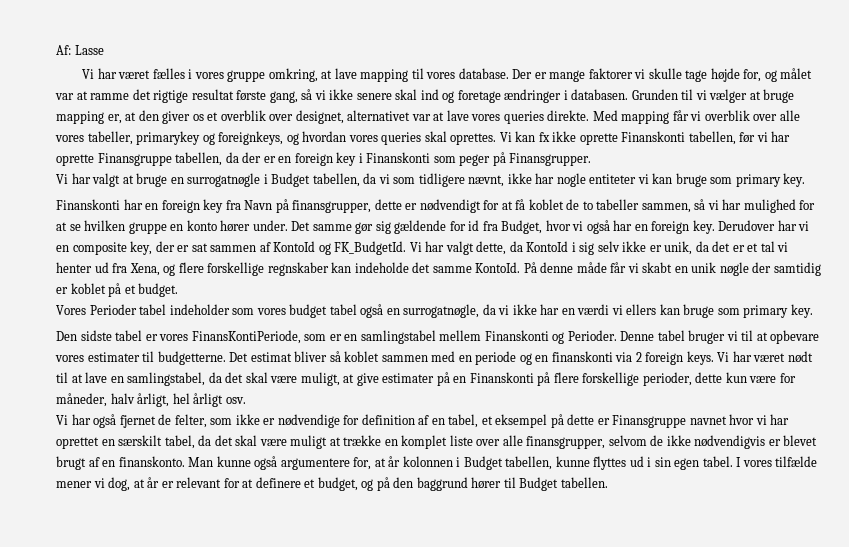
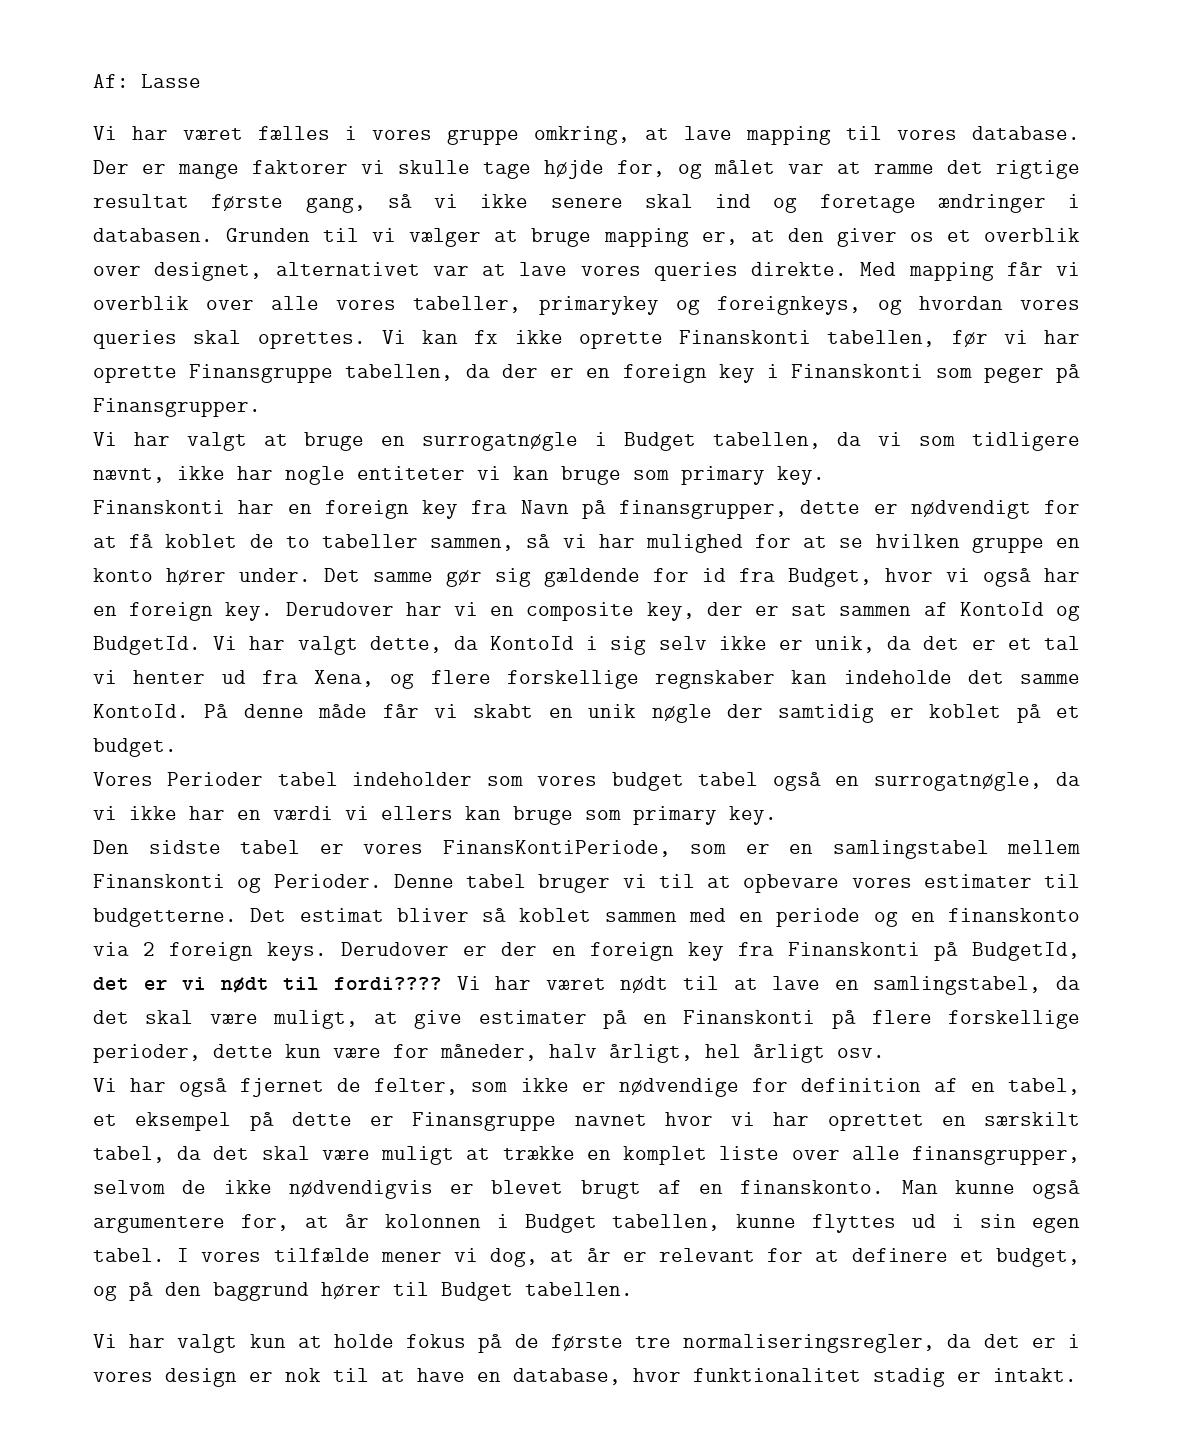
- Derudover har vi en composite key, der er sat sammen af KontoId og FK_BudgetId.
+ Derudover har vi en composite key, der er sat sammen af KontoId og BudgetId.
- Det estimat bliver så koblet sammen med en periode og en finanskonti via 2 foreign keys.
+ Det estimat bliver så koblet sammen med en periode og en finanskonto via 2 foreign keys.
+ Derudover er der en foreign key fra Finanskonti på BudgetId, det er vi nødt til fordi????
+ Vi har valgt kun at holde fokus på de første tre normaliseringsregler, da det er i vores design er nok til at have en database, hvor funktionalitet stadig er intakt.

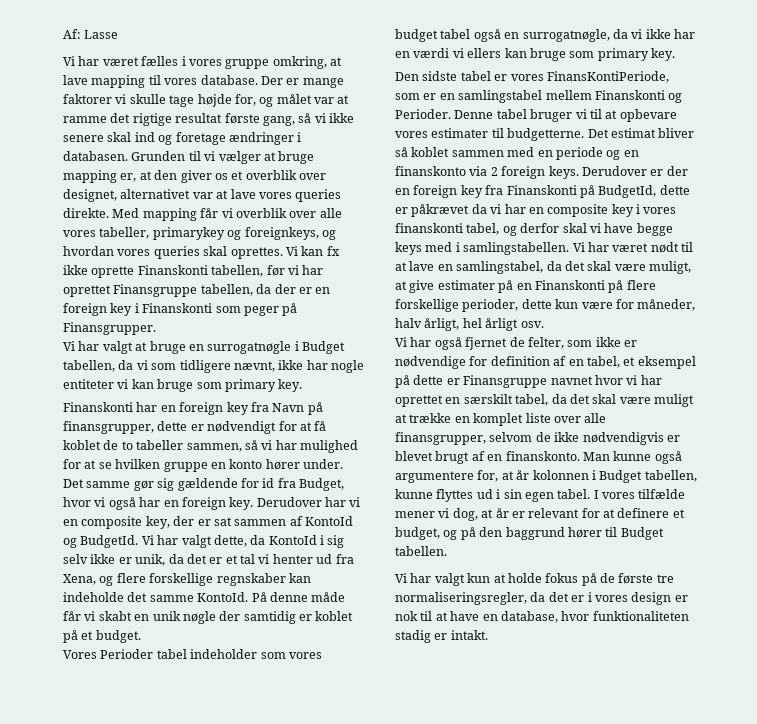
- Vi kan fx ikke oprette Finanskonti tabellen, før vi har oprette Finansgruppe tabellen, da der er en foreign key i Finanskonti som peger på Finansgrupper.
+ Vi kan fx ikke oprette Finanskonti tabellen, før vi har oprettet Finansgruppe tabellen, da der er en foreign key i Finanskonti som peger på Finansgrupper.
- Derudover er der en foreign key fra Finanskonti på BudgetId, det er vi nødt til fordi????
+ Derudover er der en foreign key fra Finanskonti på BudgetId, dette er påkrævet da vi har en composite key i vores finanskonti tabel, og derfor skal vi have begge keys med i samlingstabellen.
- Vi har valgt kun at holde fokus på de første tre normaliseringsregler, da det er i vores design er nok til at have en database, hvor funktionalitet stadig er intakt.
+ Vi har valgt kun at holde fokus på de første tre normaliseringsregler, da det er i vores design er nok til at have en database, hvor funktionaliteten stadig er intakt.

